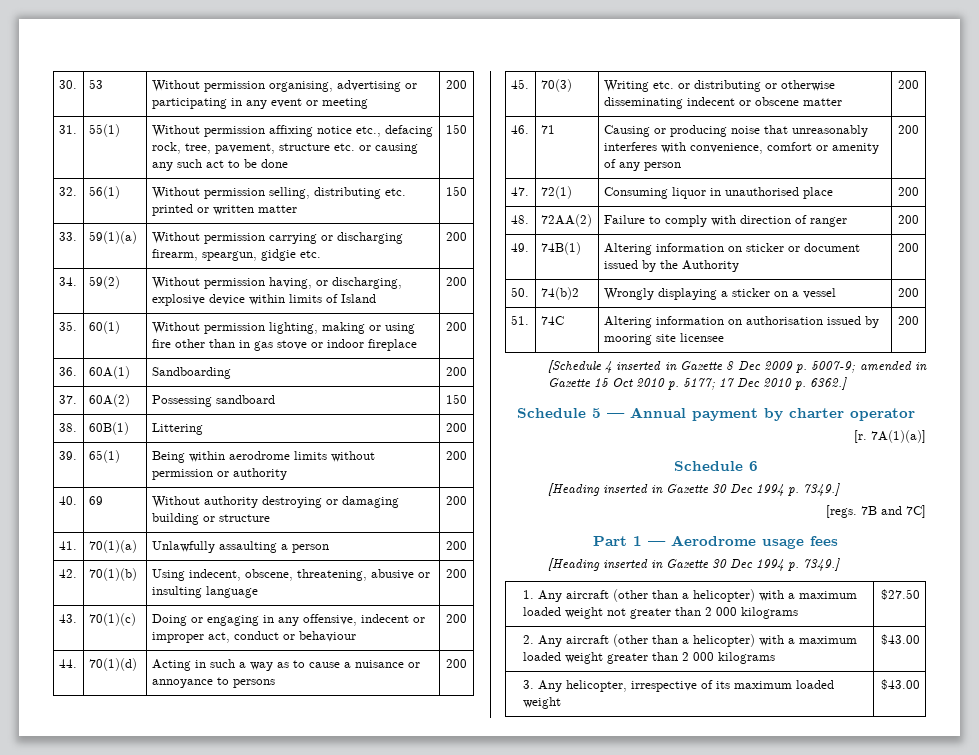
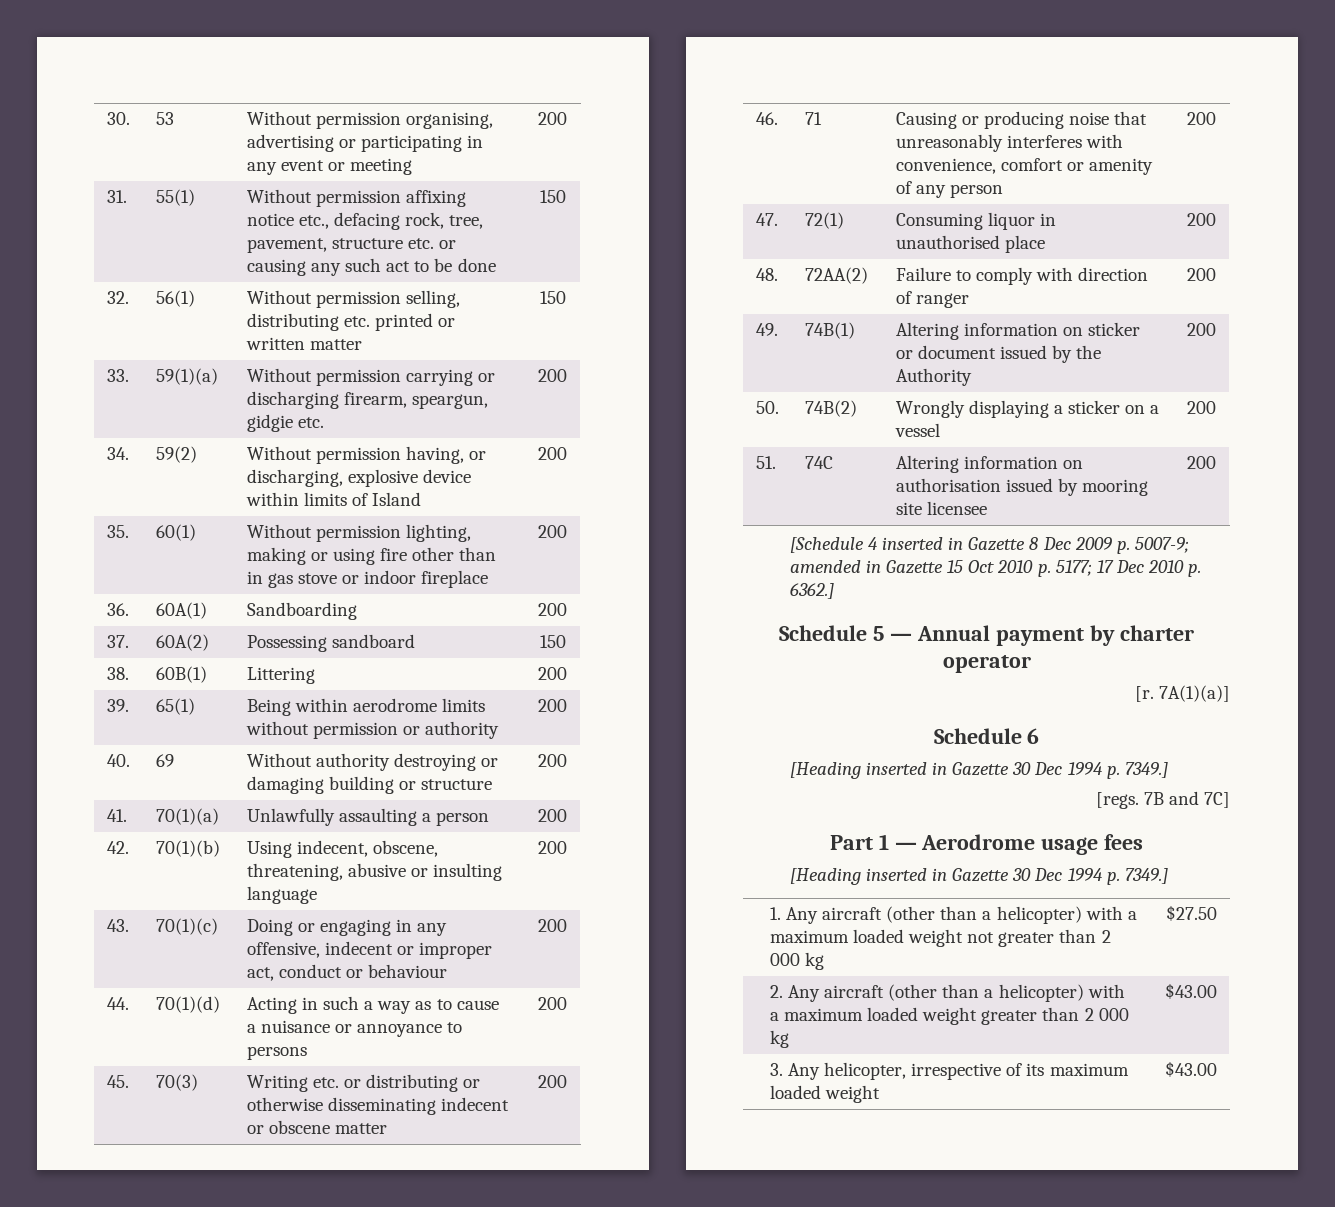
- 50. | 74(b)2 | Wrongly displaying a sticker on a vessel | 200
+ 50. | 74B(2) | Wrongly displaying a sticker on a vessel | 200
- 1. Any aircraft (other than a helicopter) with a maximum loaded weight not greater than 2 000 kilograms | $27.50
+ 1. Any aircraft (other than a helicopter) with a maximum loaded weight not greater than 2 000 kg | $27.50
- 2. Any aircraft (other than a helicopter) with a maximum loaded weight greater than 2 000 kilograms | $43.00
+ 2. Any aircraft (other than a helicopter) with a maximum loaded weight greater than 2 000 kg | $43.00

